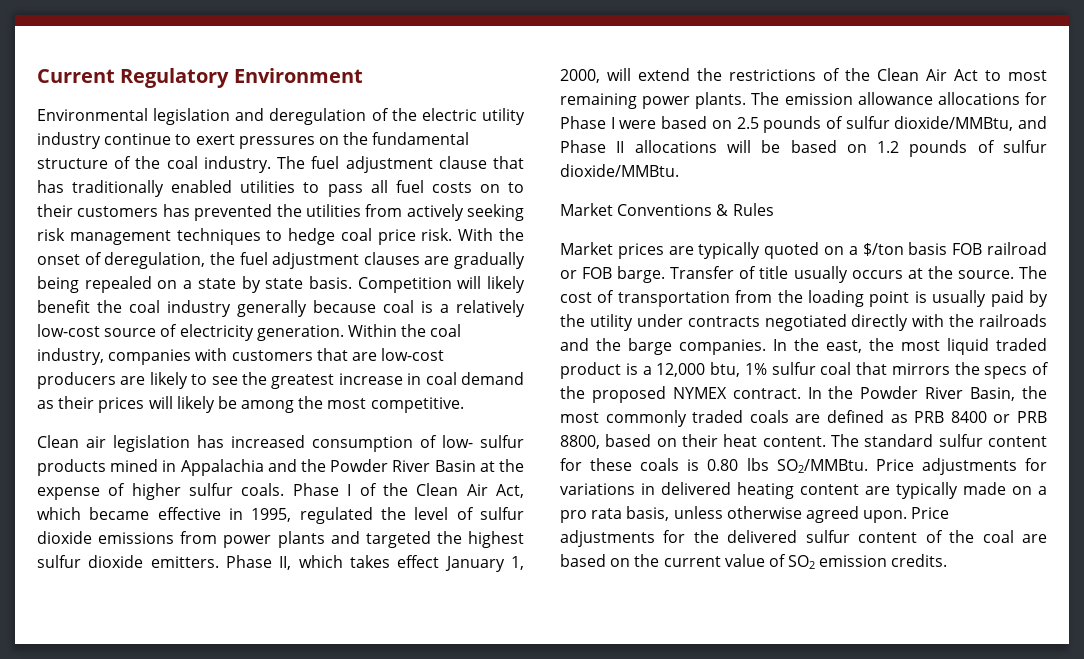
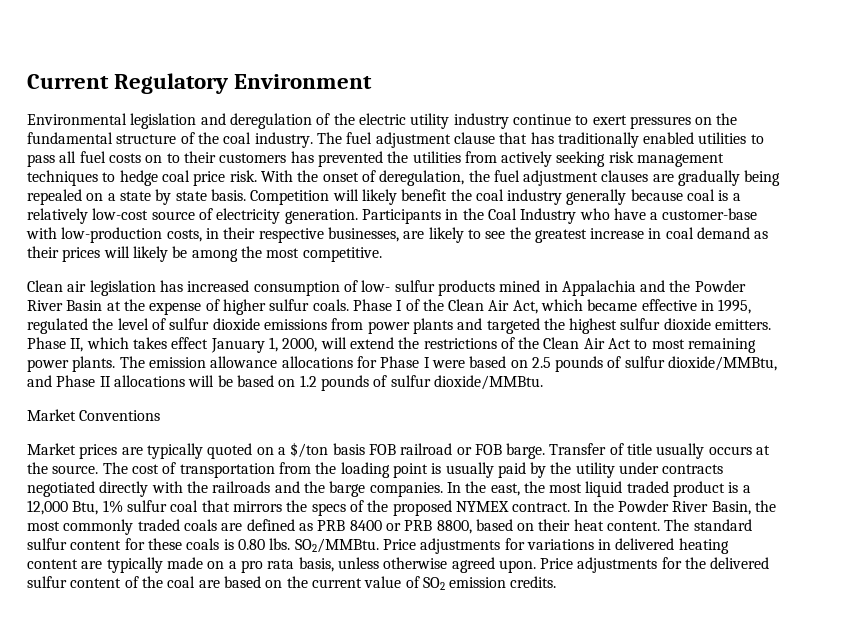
- Within the coal industry, companies with customers that are low-cost producers are likely to see the greatest increase in coal demand as their prices will likely be among the most competitive.
+ Participants in the Coal Industry who have a customer-base with low-production costs, in their respective businesses, are likely to see the greatest increase in coal demand as their prices will likely be among the most competitive.
- Market Conventions & Rules
+ Market Conventions
- In the east, the most liquid traded product is a 12,000 btu, 1% sulfur coal that mirrors the specs of the proposed NYMEX contract.
+ In the east, the most liquid traded product is a 12,000 Btu, 1% sulfur coal that mirrors the specs of the proposed NYMEX contract.
- The standard sulfur content for these coals is 0.80 lbs SO2/MMBtu.
+ The standard sulfur content for these coals is 0.80 lbs. SO2/MMBtu.

